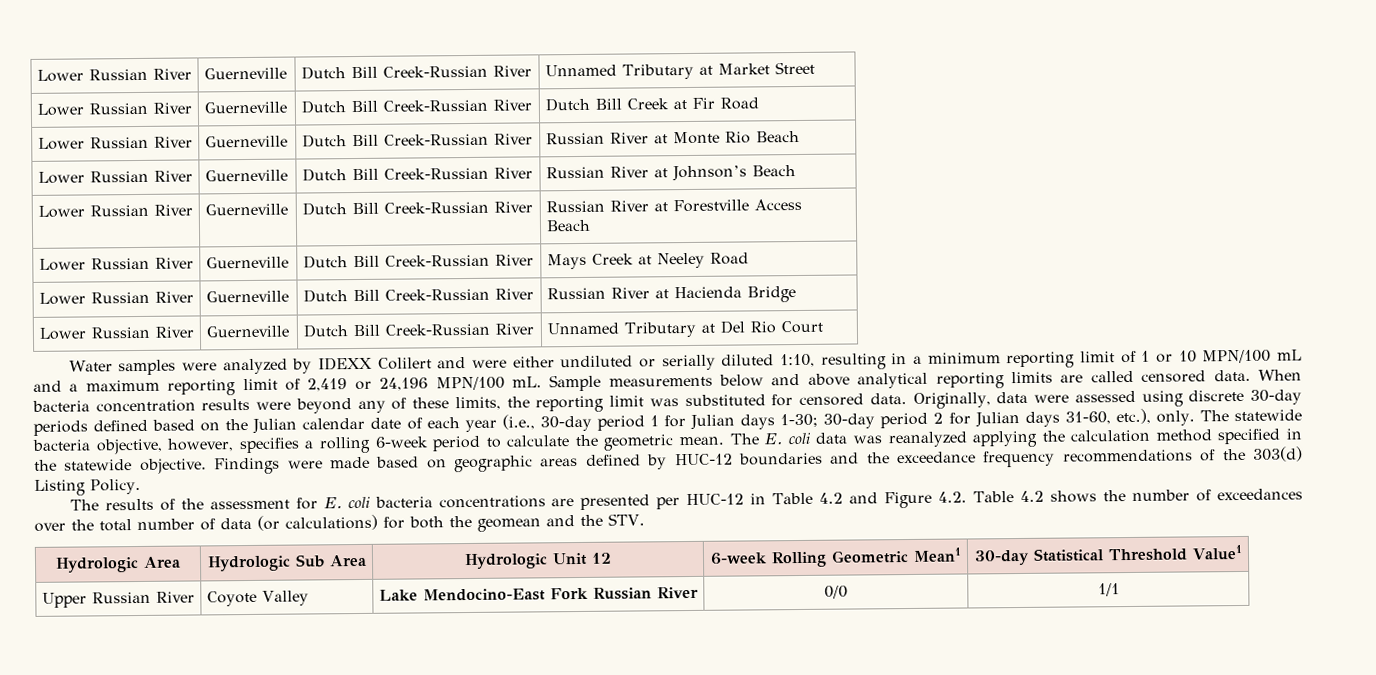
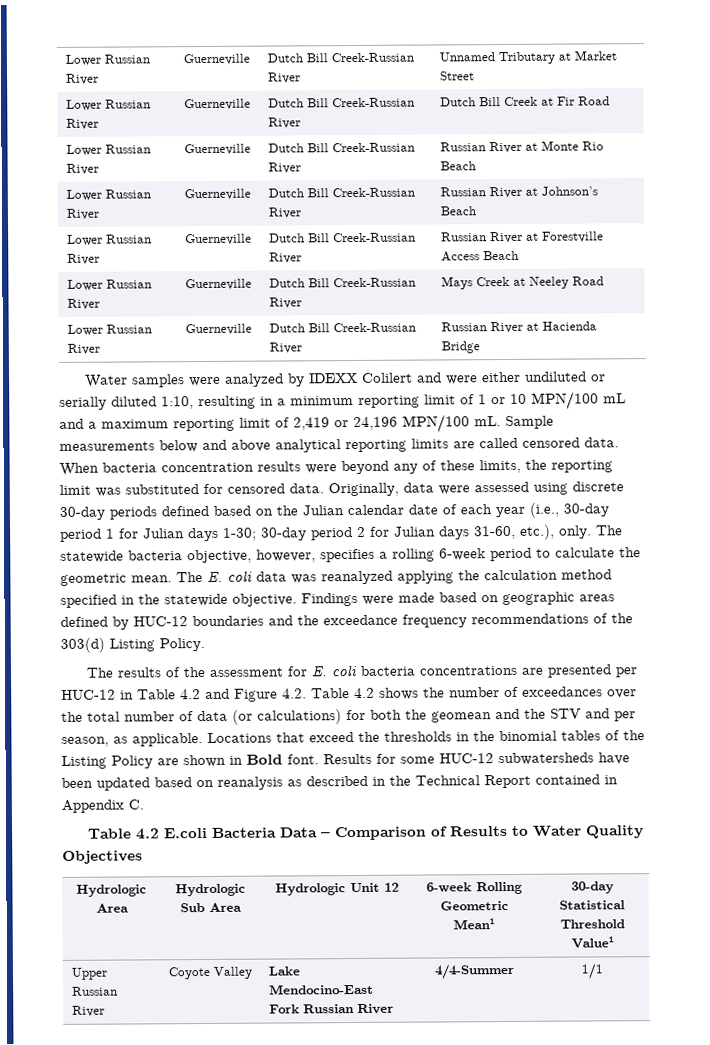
- Lower Russian River | Guerneville | Dutch Bill Creek-Russian River | Unnamed Tributary at Del Rio Court
- The results of the assessment for E. coli bacteria concentrations are presented per HUC-12 in Table 4.2 and Figure 4.2. Table 4.2 shows the number of exceedances over the total number of data (or calculations) for both the geomean and the STV.
+ The results of the assessment for E. coli bacteria concentrations are presented per HUC-12 in Table 4.2 and Figure 4.2. Table 4.2 shows the number of exceedances over the total number of data (or calculations) for both the geomean and the STV and per season, as applicable. Locations that exceed the thresholds in the binomial tables of the Listing Policy are shown in Bold font. Results for some HUC-12 subwatersheds have been updated based on reanalysis as described in the Technical Report contained in Appendix C.
+ Table 4.2 E.coli Bacteria Data – Comparison of Results to Water Quality Objectives
- Upper Russian River | Coyote Valley | Lake Mendocino-East Fork Russian River | 0/0 | 1/1
+ Upper Russian River | Coyote Valley | Lake Mendocino-East Fork Russian River | 4/4-Summer | 1/1

